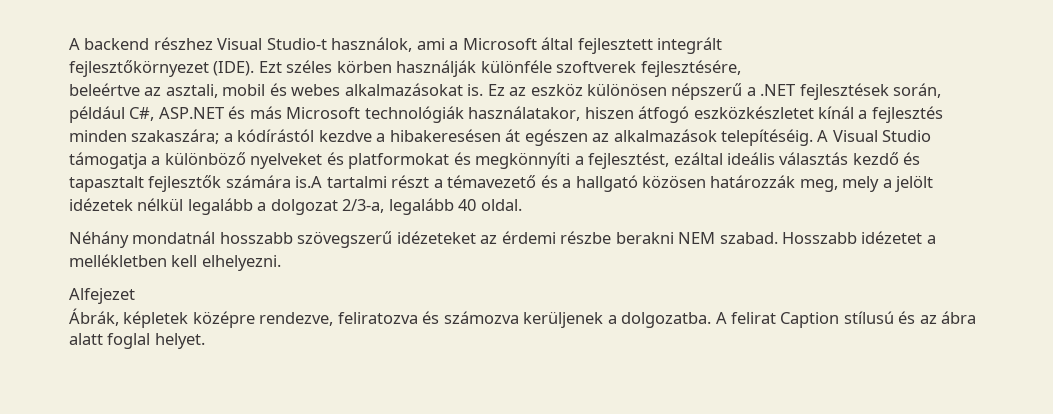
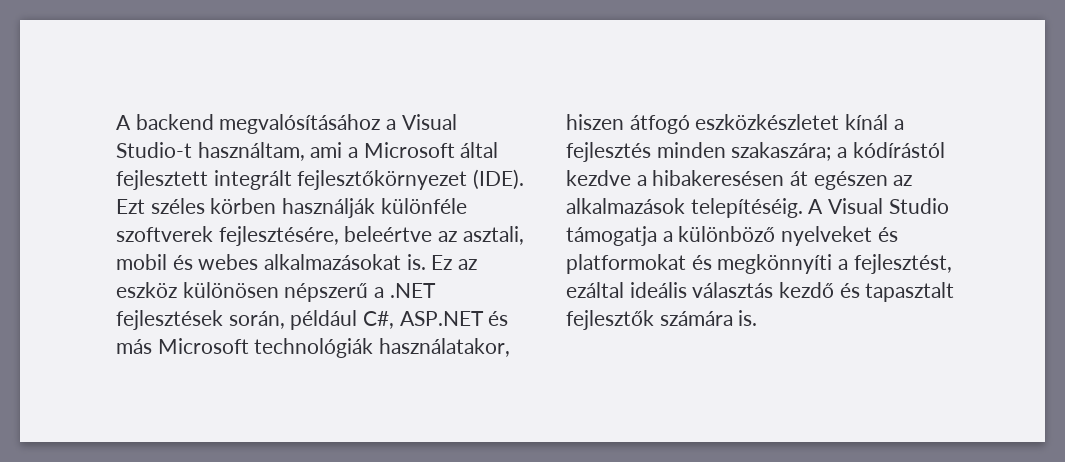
- A backend részhez Visual Studio-t használok, ami a Microsoft által fejlesztett integrált
- fejlesztőkörnyezet (IDE).
+ A backend megvalósításához a Visual Studio-t használtam, ami a Microsoft által fejlesztett integrált fejlesztőkörnyezet (IDE).
- Ezt széles körben használják különféle szoftverek fejlesztésére,
- beleértve az asztali, mobil és webes alkalmazásokat is.
+ Ezt széles körben használják különféle szoftverek fejlesztésére, beleértve az asztali, mobil és webes alkalmazásokat is.
- A Visual Studio támogatja a különböző nyelveket és platformokat és megkönnyíti a fejlesztést, ezáltal ideális választás kezdő és tapasztalt fejlesztők számára is.A tartalmi részt a témavezető és a hallgató közösen határozzák meg, mely a jelölt idézetek nélkül legalább a dolgozat 2/3-a, legalább 40 oldal.
- Néhány mondatnál hosszabb szövegszerű idézeteket az érdemi részbe berakni NEM szabad. Hosszabb idézetet a mellékletben kell elhelyezni.
- Alfejezet
- Ábrák, képletek középre rendezve, feliratozva és számozva kerüljenek a dolgozatba. A felirat Caption stílusú és az ábra alatt foglal helyet.
+ A Visual Studio támogatja a különböző nyelveket és platformokat és megkönnyíti a fejlesztést, ezáltal ideális választás kezdő és tapasztalt fejlesztők számára is.

